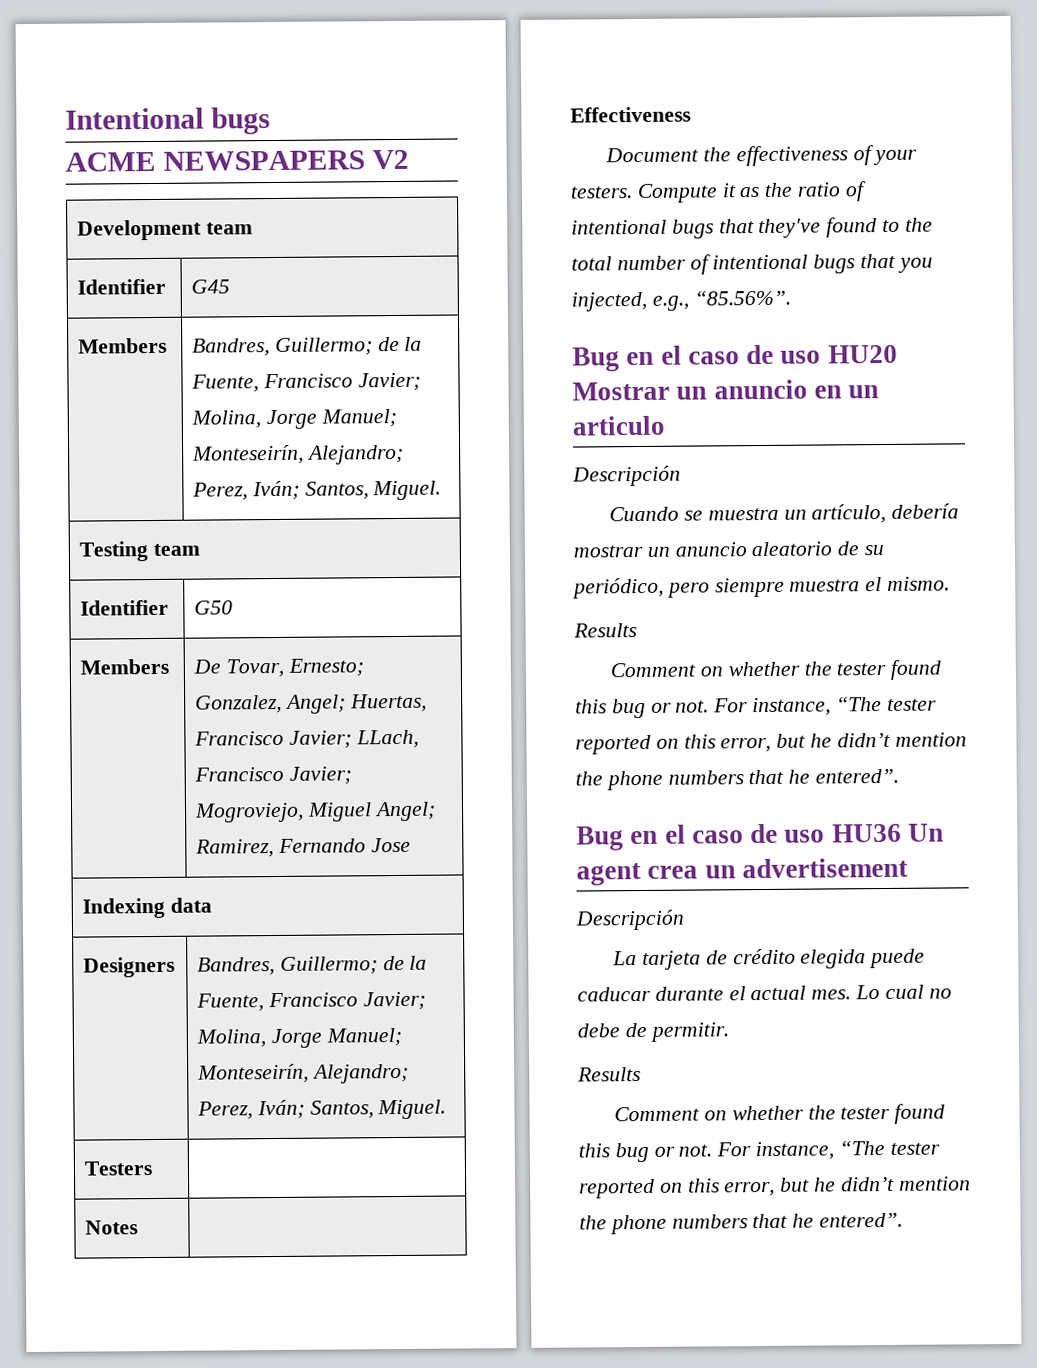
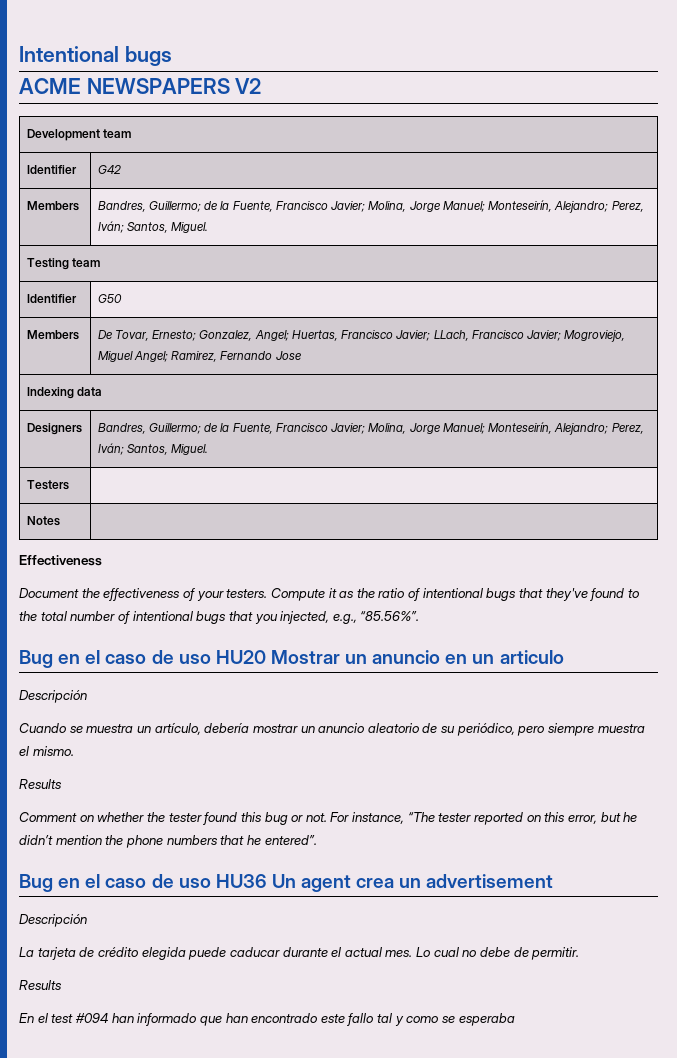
- Identifier | G45
+ Identifier | G42
  Lo cual no debe de permitir.
  Results
- Comment on whether the tester found this bug or not. For instance, “The tester reported on this error, but he didn’t mention the phone numbers that he entered”.
+ En el test #094 han informado que han encontrado este fallo tal y como se esperaba

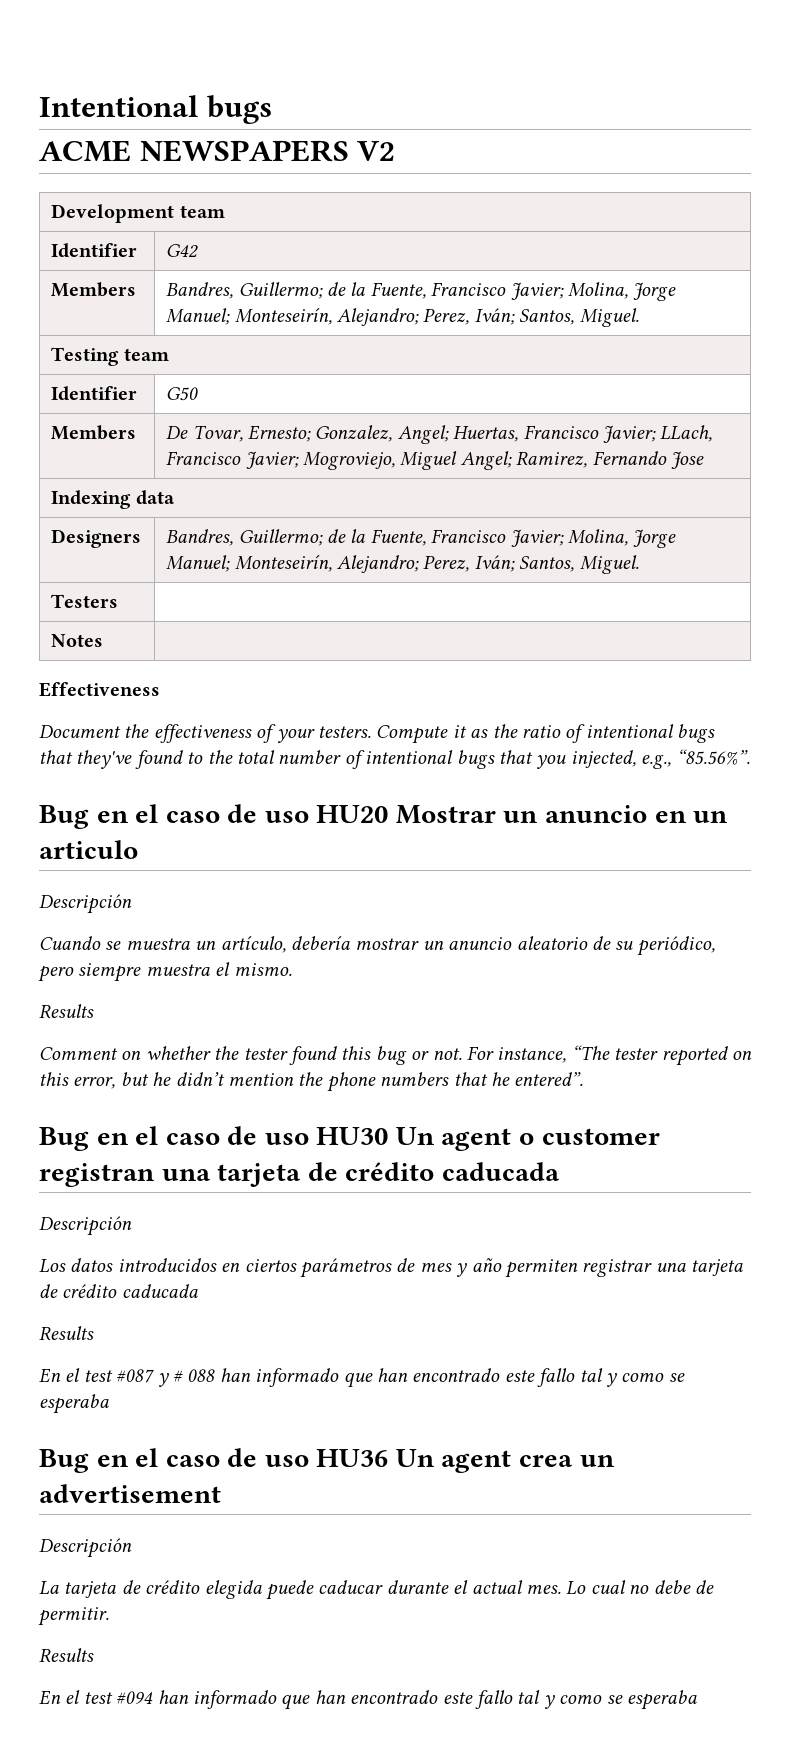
+ Bug en el caso de uso HU30 Un agent o customer registran una tarjeta de crédito caducada
+ Descripción
+ Los datos introducidos en ciertos parámetros de mes y año permiten registrar una tarjeta de crédito caducada
+ Results
+ En el test #087 y # 088 han informado que han encontrado este fallo tal y como se esperaba

